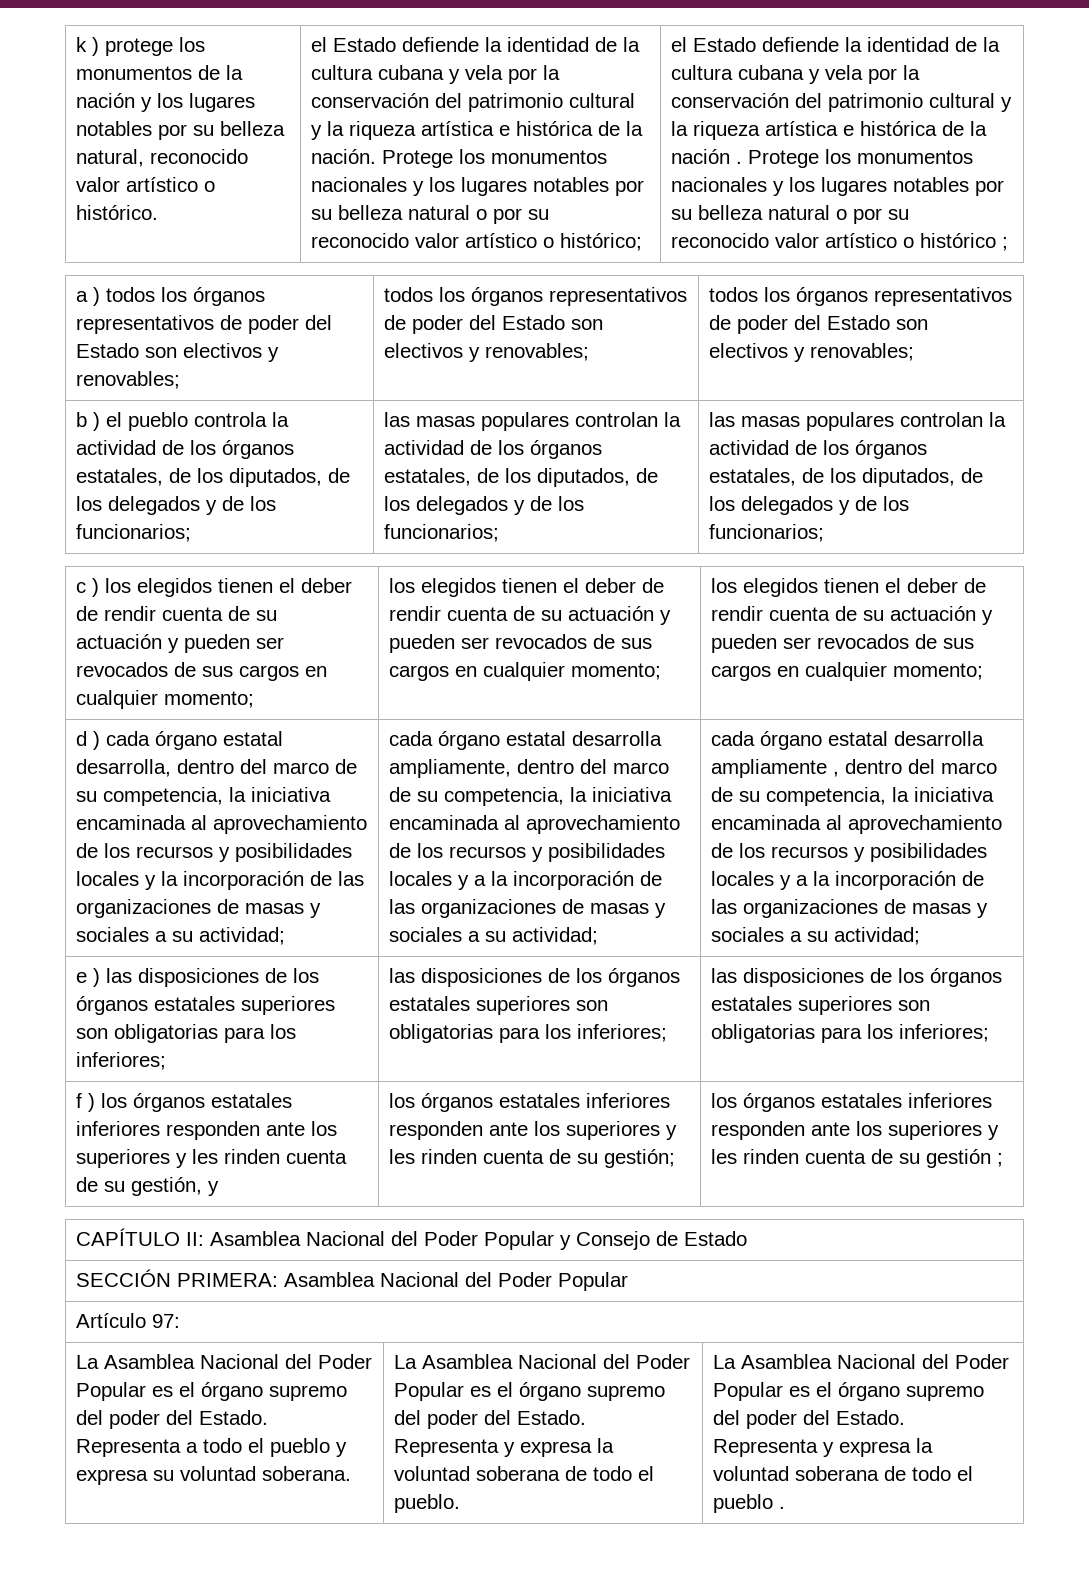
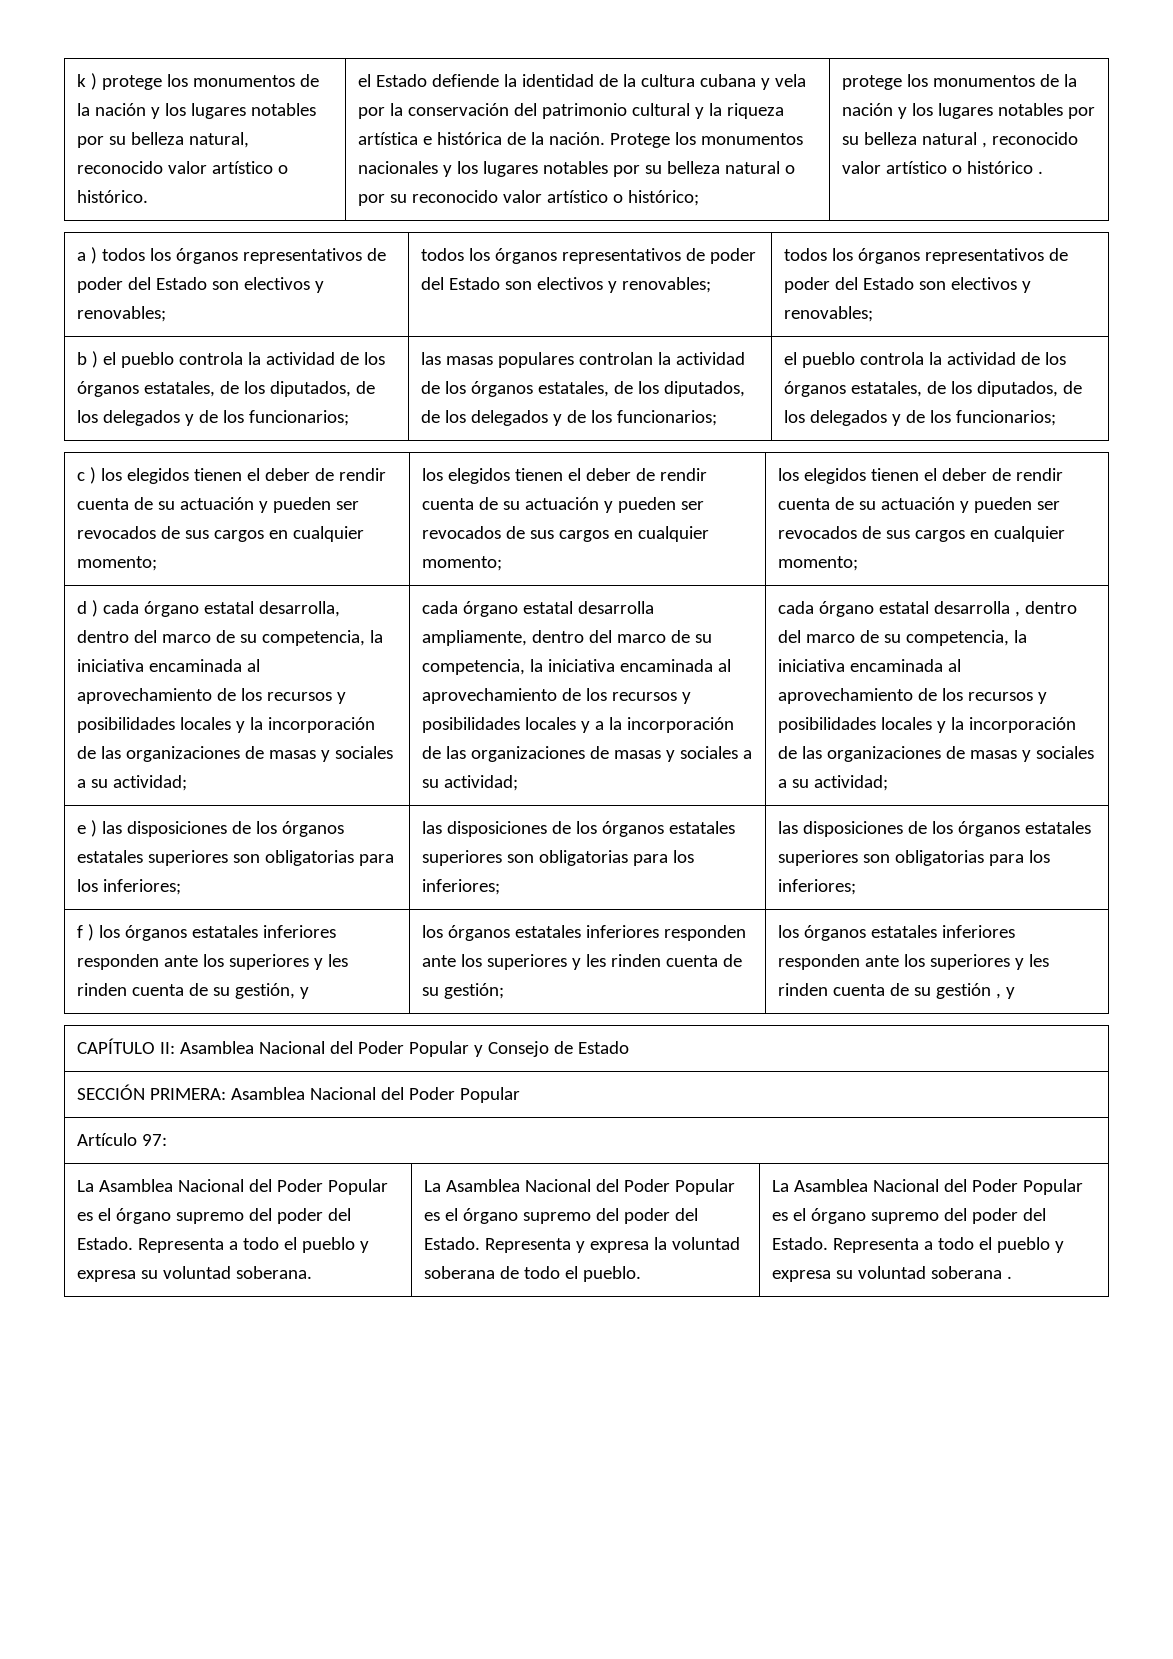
- el Estado defiende la identidad de la cultura cubana y vela por la conservación del patrimonio cultural y la riqueza artística e histórica de la nación . Protege los monumentos nacionales y los lugares notables por su belleza natural o por su reconocido valor artístico o histórico ;
+ protege los monumentos de la nación y los lugares notables por su belleza natural , reconocido valor artístico o histórico .
- las masas populares controlan la actividad de los órganos estatales, de los diputados, de los delegados y de los funcionarios; | las masas populares controlan la actividad de los órganos estatales, de los diputados, de los delegados y de los funcionarios;
+ las masas populares controlan la actividad de los órganos estatales, de los diputados, de los delegados y de los funcionarios; | el pueblo controla la actividad de los órganos estatales, de los diputados, de los delegados y de los funcionarios;
- cada órgano estatal desarrolla ampliamente , dentro del marco de su competencia, la iniciativa encaminada al aprovechamiento de los recursos y posibilidades locales y a la incorporación de las organizaciones de masas y sociales a su actividad;
+ cada órgano estatal desarrolla , dentro del marco de su competencia, la iniciativa encaminada al aprovechamiento de los recursos y posibilidades locales y la incorporación de las organizaciones de masas y sociales a su actividad;
- los órganos estatales inferiores responden ante los superiores y les rinden cuenta de su gestión ;
+ los órganos estatales inferiores responden ante los superiores y les rinden cuenta de su gestión , y
- Representa y expresa la voluntad soberana de todo el pueblo .
+ Representa a todo el pueblo y expresa su voluntad soberana .

